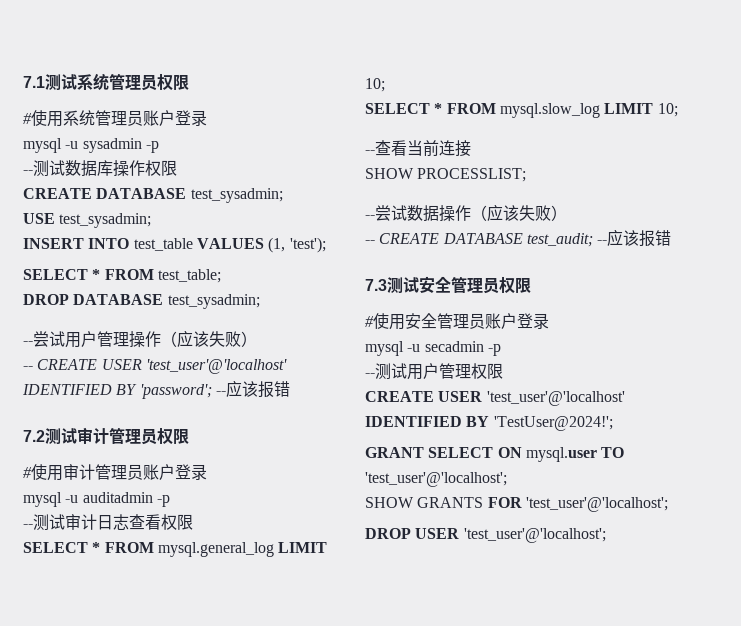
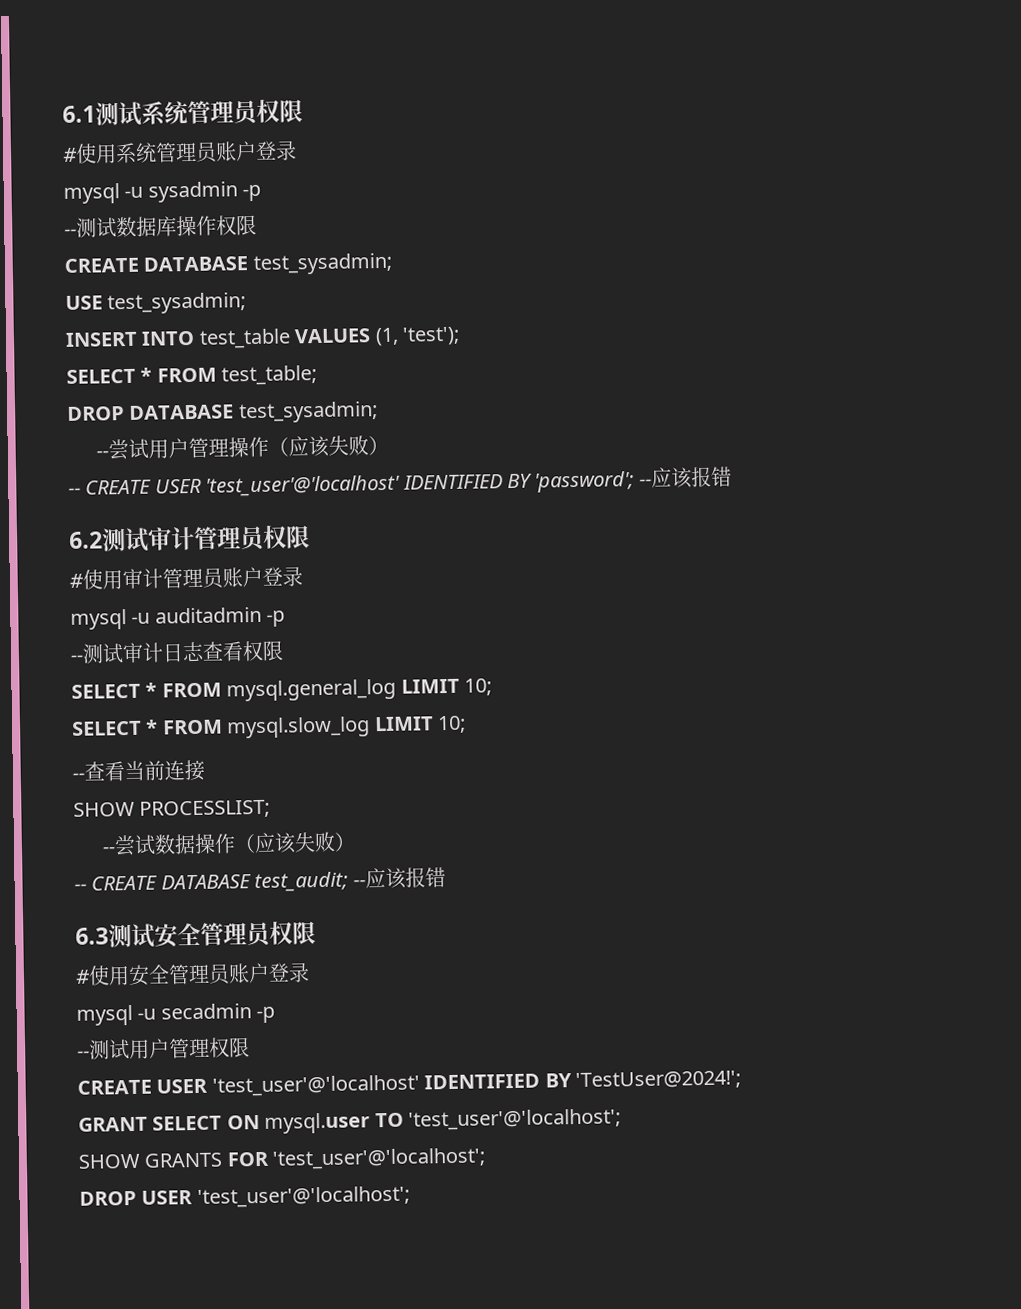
- 7.1测试系统管理员权限
+ 6.1测试系统管理员权限
- 7.2测试审计管理员权限
+ 6.2测试审计管理员权限
- 7.3测试安全管理员权限
+ 6.3测试安全管理员权限

